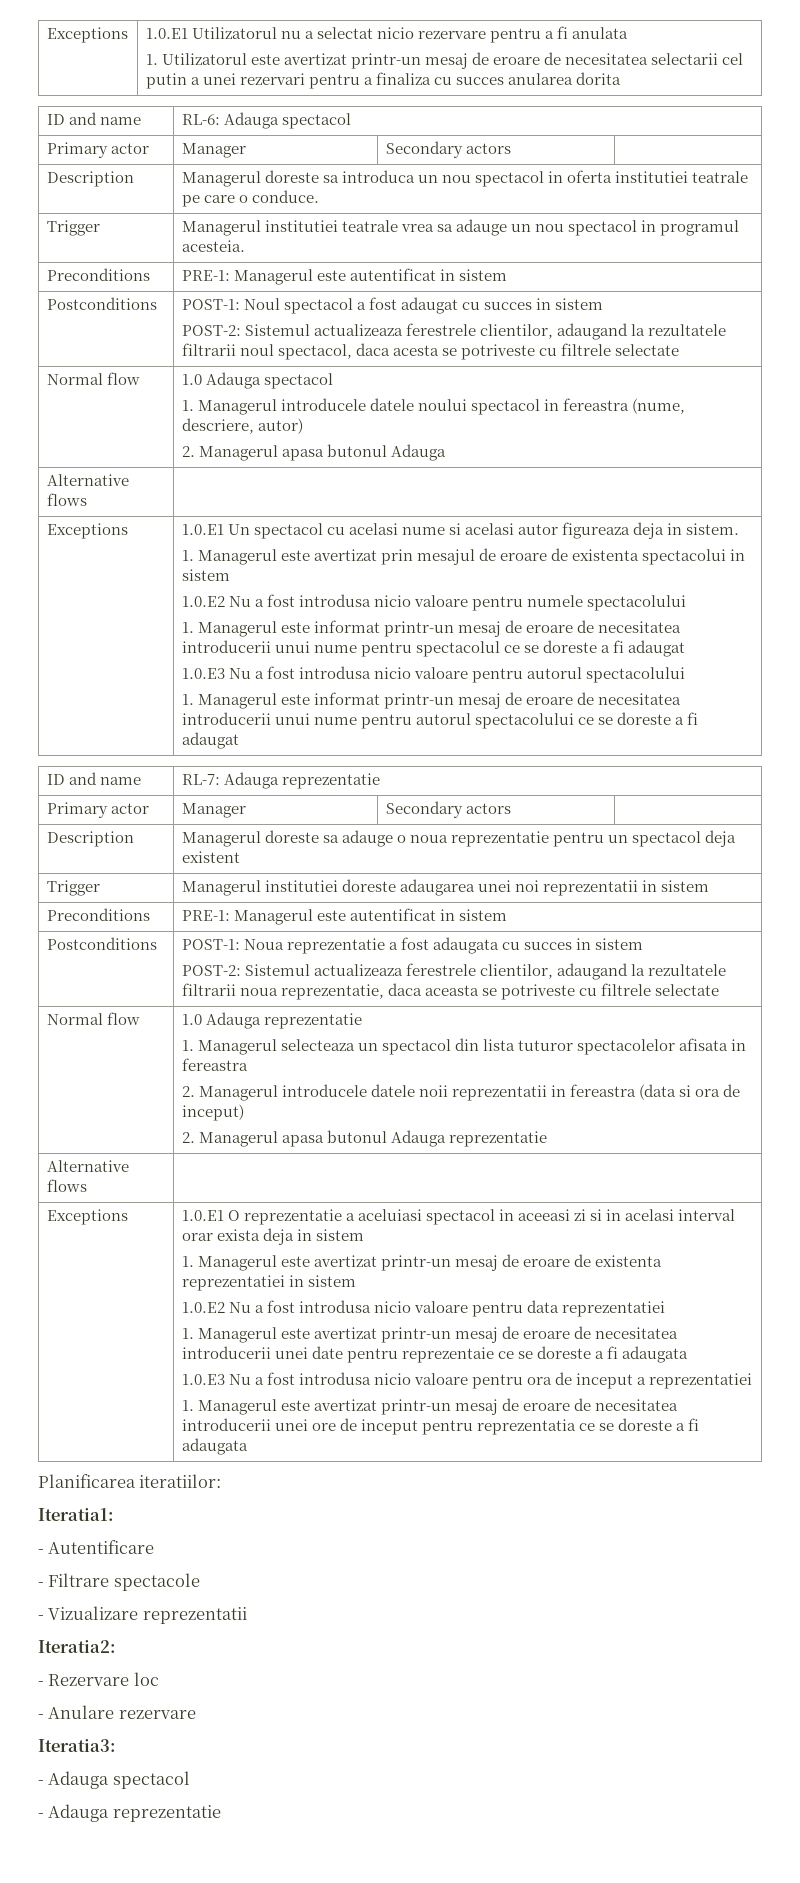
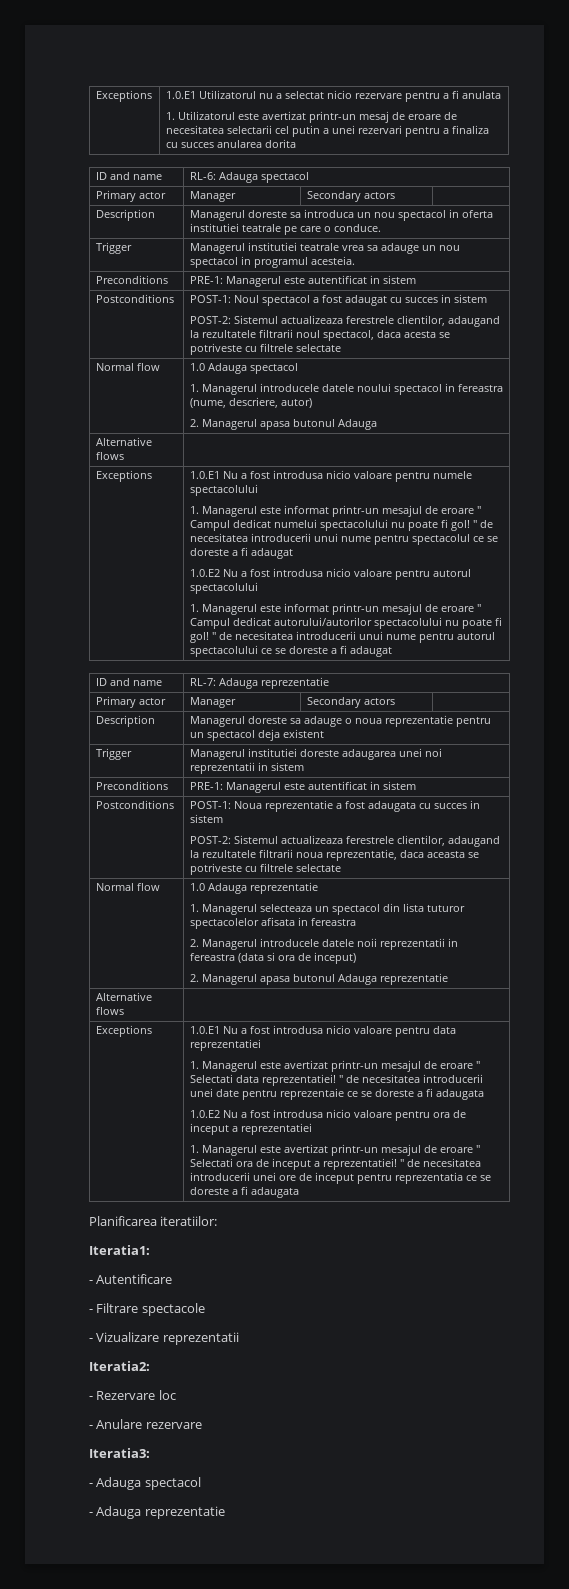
- 1.0.E1 Un spectacol cu acelasi nume si acelasi autor figureaza deja in sistem.
- 1. Managerul este avertizat prin mesajul de eroare de existenta spectacolui in sistem
- 1.0.E2 Nu a fost introdusa nicio valoare pentru numele spectacolului
+ 1.0.E1 Nu a fost introdusa nicio valoare pentru numele spectacolului
- 1. Managerul este informat printr-un mesaj de eroare de necesitatea introducerii unui nume pentru spectacolul ce se doreste a fi adaugat
+ 1. Managerul este informat printr-un mesajul de eroare " Campul dedicat numelui spectacolului nu poate fi gol! " de necesitatea introducerii unui nume pentru spectacolul ce se doreste a fi adaugat
- 1.0.E3 Nu a fost introdusa nicio valoare pentru autorul spectacolului
+ 1.0.E2 Nu a fost introdusa nicio valoare pentru autorul spectacolului
- 1. Managerul este informat printr-un mesaj de eroare de necesitatea introducerii unui nume pentru autorul spectacolului ce se doreste a fi adaugat
+ 1. Managerul este informat printr-un mesajul de eroare " Campul dedicat autorului/autorilor spectacolului nu poate fi gol! " de necesitatea introducerii unui nume pentru autorul spectacolului ce se doreste a fi adaugat
- 1.0.E1 O reprezentatie a aceluiasi spectacol in aceeasi zi si in acelasi interval orar exista deja in sistem
- 1. Managerul este avertizat printr-un mesaj de eroare de existenta reprezentatiei in sistem
- 1.0.E2 Nu a fost introdusa nicio valoare pentru data reprezentatiei
+ 1.0.E1 Nu a fost introdusa nicio valoare pentru data reprezentatiei
- 1. Managerul este avertizat printr-un mesaj de eroare de necesitatea introducerii unei date pentru reprezentaie ce se doreste a fi adaugata
+ 1. Managerul este avertizat printr-un mesajul de eroare " Selectati data reprezentatiei! " de necesitatea introducerii unei date pentru reprezentaie ce se doreste a fi adaugata
- 1.0.E3 Nu a fost introdusa nicio valoare pentru ora de inceput a reprezentatiei
+ 1.0.E2 Nu a fost introdusa nicio valoare pentru ora de inceput a reprezentatiei
- 1. Managerul este avertizat printr-un mesaj de eroare de necesitatea introducerii unei ore de inceput pentru reprezentatia ce se doreste a fi adaugata
+ 1. Managerul este avertizat printr-un mesajul de eroare " Selectati ora de inceput a reprezentatiei! " de necesitatea introducerii unei ore de inceput pentru reprezentatia ce se doreste a fi adaugata

